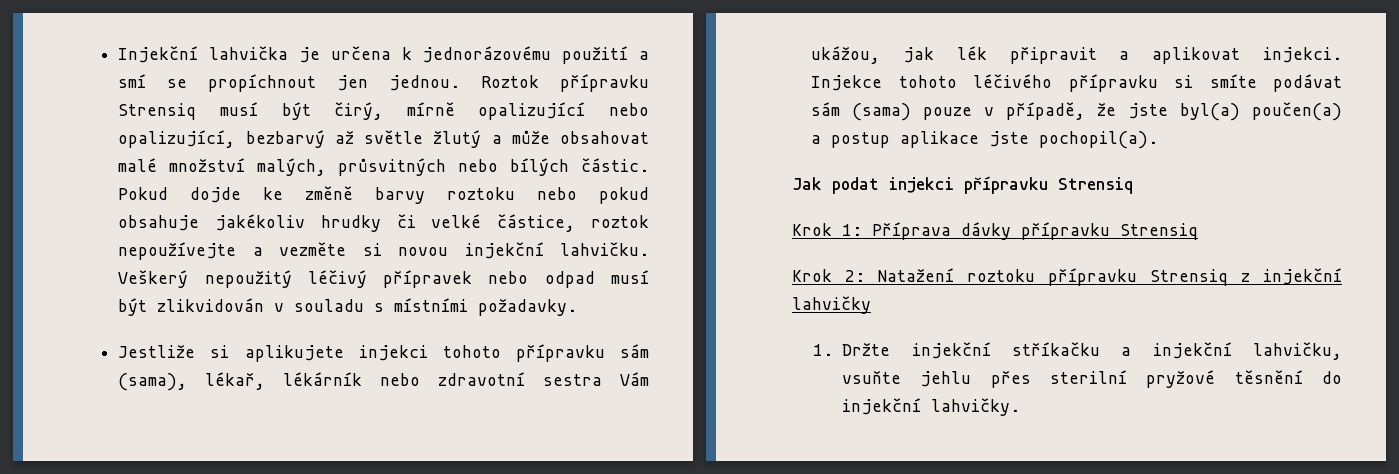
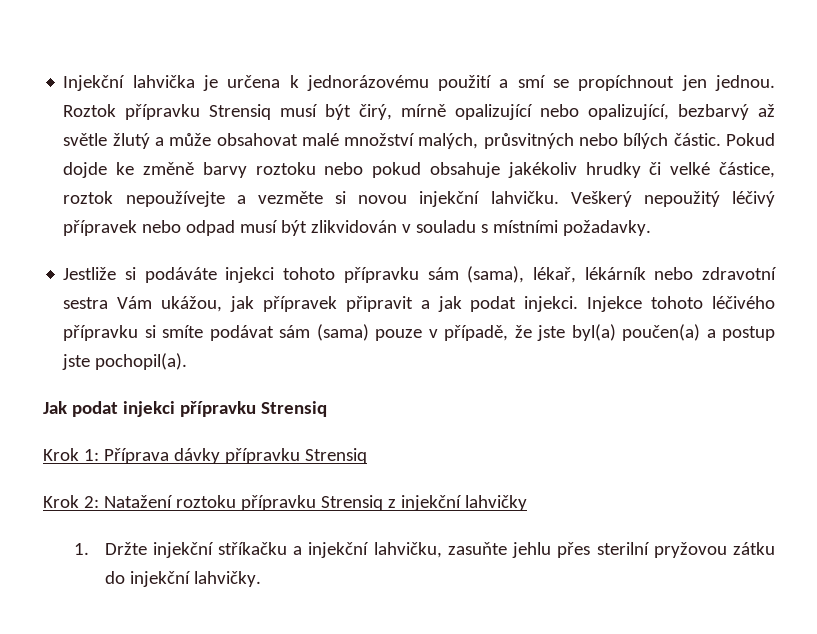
- Jestliže si aplikujete injekci tohoto přípravku sám (sama), lékař, lékárník nebo zdravotní sestra Vám ukážou, jak lék připravit a aplikovat injekci.
+ Jestliže si podáváte injekci tohoto přípravku sám (sama), lékař, lékárník nebo zdravotní sestra Vám ukážou, jak přípravek připravit a jak podat injekci.
- Injekce tohoto léčivého přípravku si smíte podávat sám (sama) pouze v případě, že jste byl(a) poučen(a) a postup aplikace jste pochopil(a).
+ Injekce tohoto léčivého přípravku si smíte podávat sám (sama) pouze v případě, že jste byl(a) poučen(a) a postup jste pochopil(a).
- 1. Držte injekční stříkačku a injekční lahvičku, vsuňte jehlu přes sterilní pryžové těsnění do injekční lahvičky.
+ 1. Držte injekční stříkačku a injekční lahvičku, zasuňte jehlu přes sterilní pryžovou zátku do injekční lahvičky.

